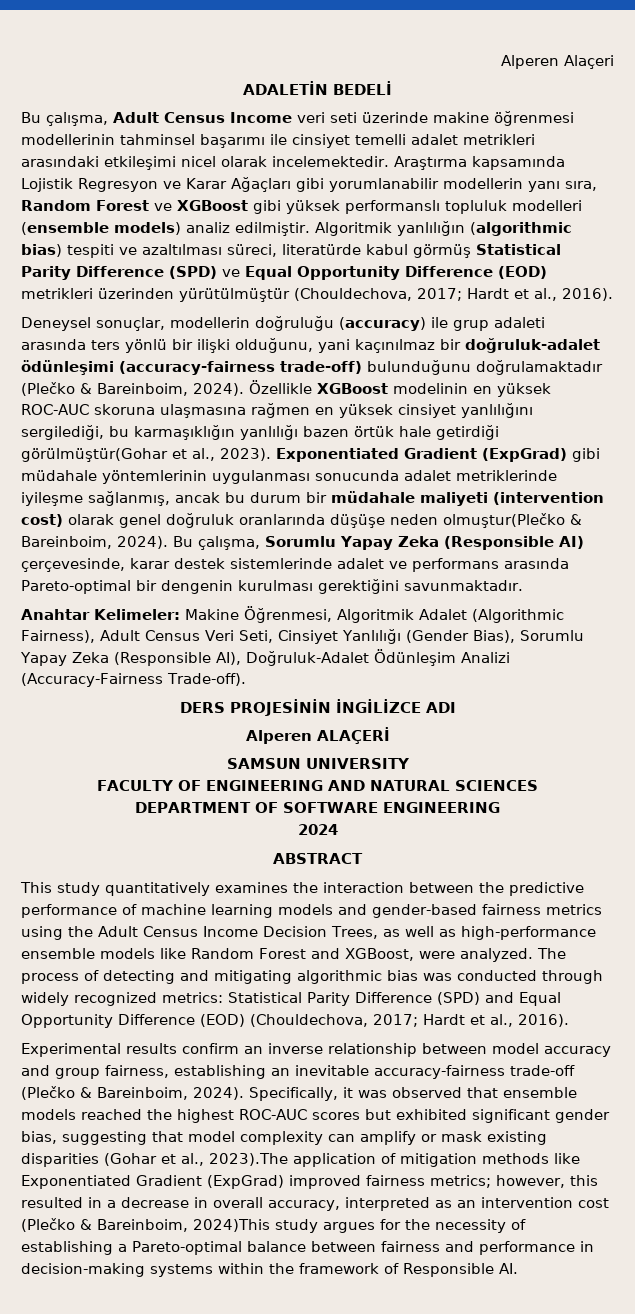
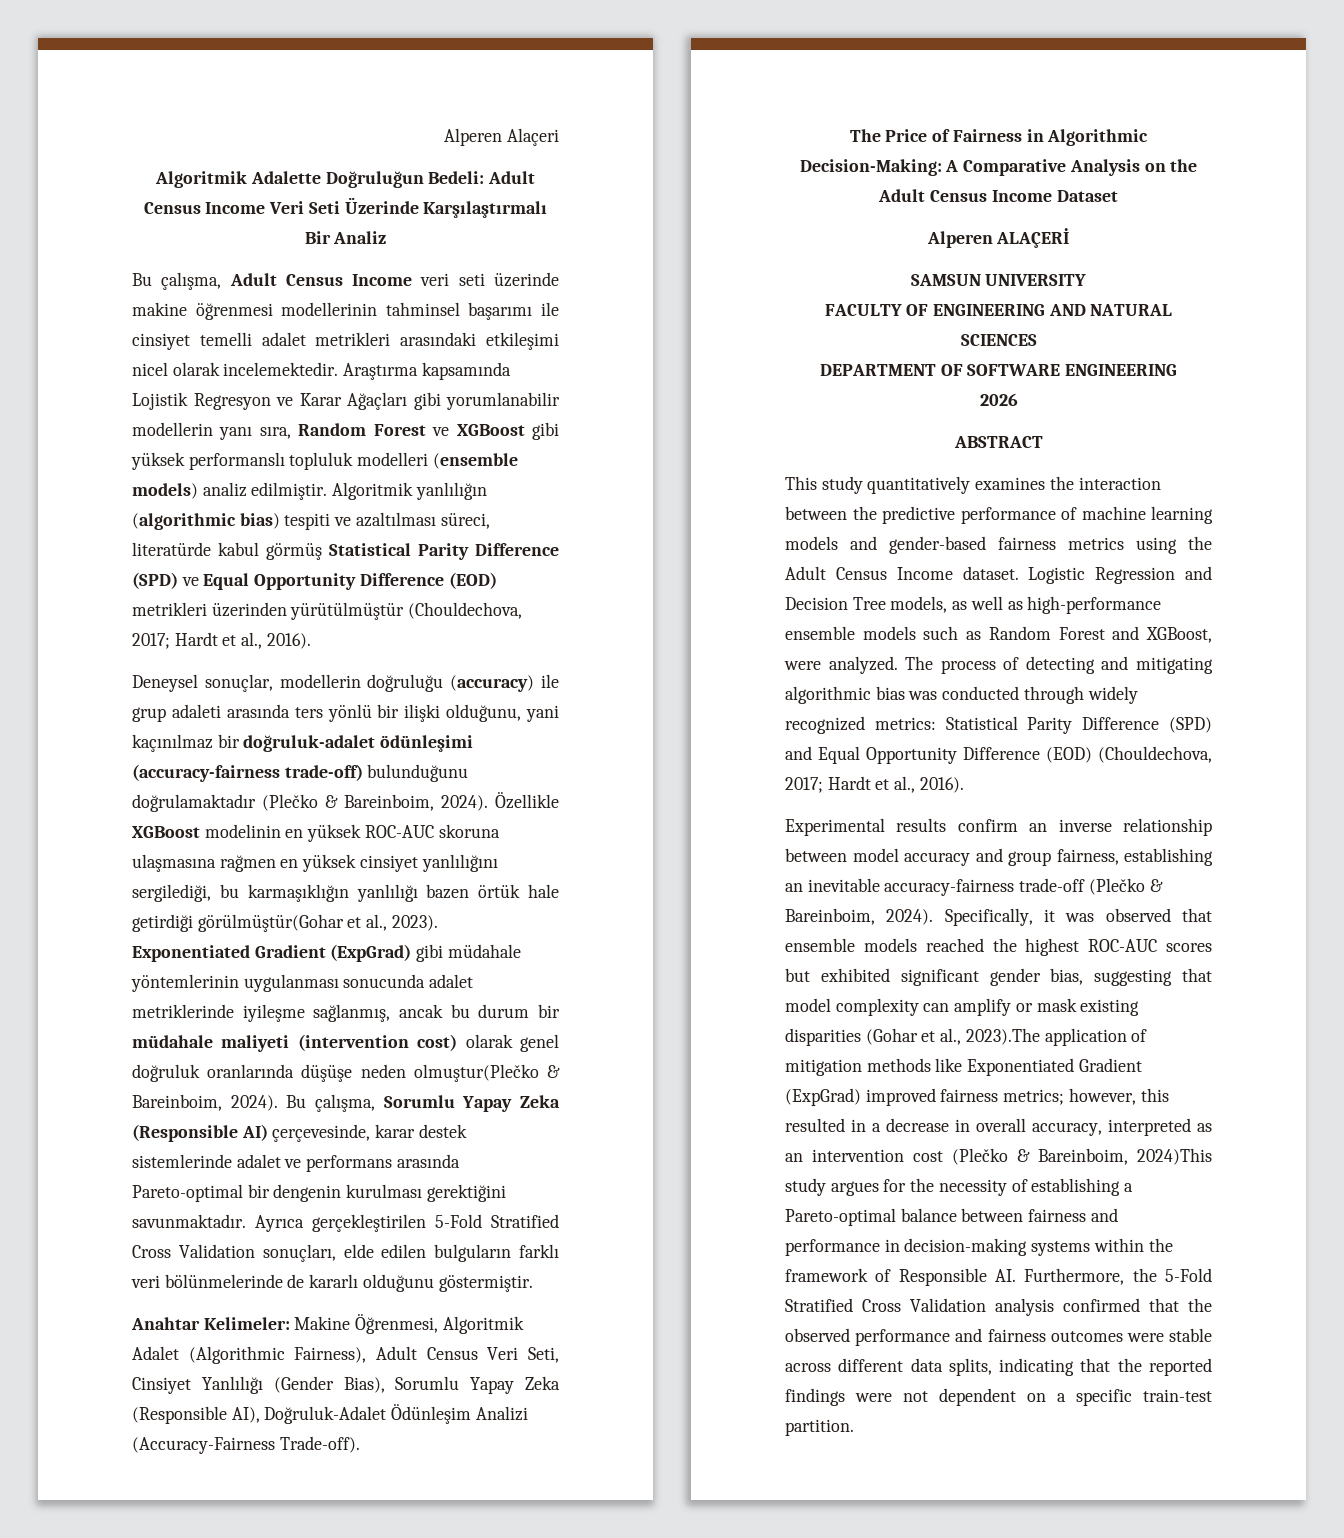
- ADALETİN BEDELİ
+ Algoritmik Adalette Doğruluğun Bedeli: Adult Census Income Veri Seti Üzerinde Karşılaştırmalı Bir Analiz
+ Ayrıca gerçekleştirilen 5-Fold Stratified Cross Validation sonuçları, elde edilen bulguların farklı veri bölünmelerinde de kararlı olduğunu göstermiştir.
- DERS PROJESİNİN İNGİLİZCE ADI
+ The Price of Fairness in Algorithmic Decision-Making: A Comparative Analysis on the Adult Census Income Dataset
- 2024
+ 2026
- This study quantitatively examines the interaction between the predictive performance of machine learning models and gender-based fairness metrics using the Adult Census Income Decision Trees, as well as high-performance ensemble models like Random Forest and XGBoost, were analyzed.
+ This study quantitatively examines the interaction between the predictive performance of machine learning models and gender-based fairness metrics using the Adult Census Income dataset. Logistic Regression and Decision Tree models, as well as high-performance ensemble models such as Random Forest and XGBoost, were analyzed.
- however, this resulted in a decrease in overall accuracy, interpreted as an intervention cost (Plečko & Bareinboim, 2024)This study argues for the necessity of establishing a Pareto-optimal balance between fairness and performance in decision-making systems within the framework of Responsible AI.
+ however, this resulted in a decrease in overall accuracy, interpreted as an intervention cost (Plečko & Bareinboim, 2024)This study argues for the necessity of establishing a Pareto-optimal balance between fairness and performance in decision-making systems within the framework of Responsible AI. Furthermore, the 5-Fold Stratified Cross Validation analysis confirmed that the observed performance and fairness outcomes were stable across different data splits, indicating that the reported findings were not dependent on a specific train-test partition.

